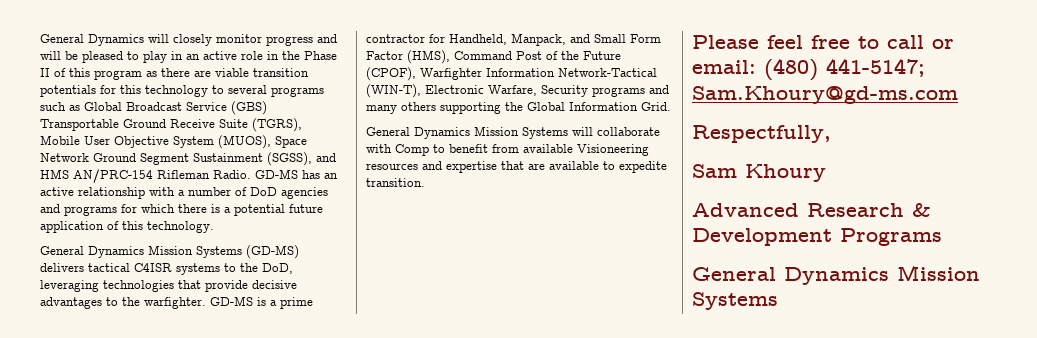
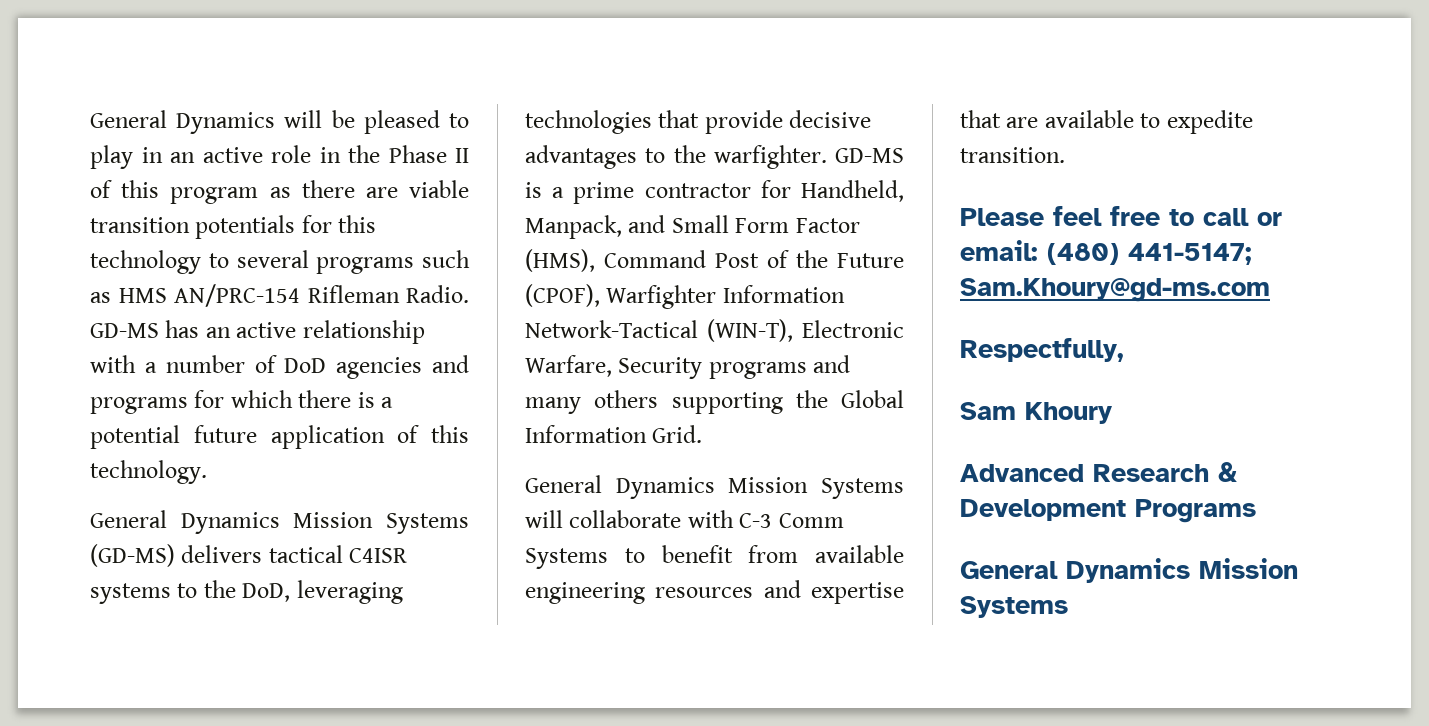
- General Dynamics will closely monitor progress and will be pleased to play in an active role in the Phase II of this program as there are viable transition potentials for this technology to several programs such as Global Broadcast Service (GBS) Transportable Ground Receive Suite (TGRS), Mobile User Objective System (MUOS), Space Network Ground Segment Sustainment (SGSS), and HMS AN/PRC-154 Rifleman Radio.
+ General Dynamics will be pleased to play in an active role in the Phase II of this program as there are viable transition potentials for this technology to several programs such as HMS AN/PRC-154 Rifleman Radio.
- General Dynamics Mission Systems will collaborate with Comp to benefit from available Visioneering resources and expertise that are available to expedite transition.
+ General Dynamics Mission Systems will collaborate with C-3 Comm Systems to benefit from available engineering resources and expertise that are available to expedite transition.

